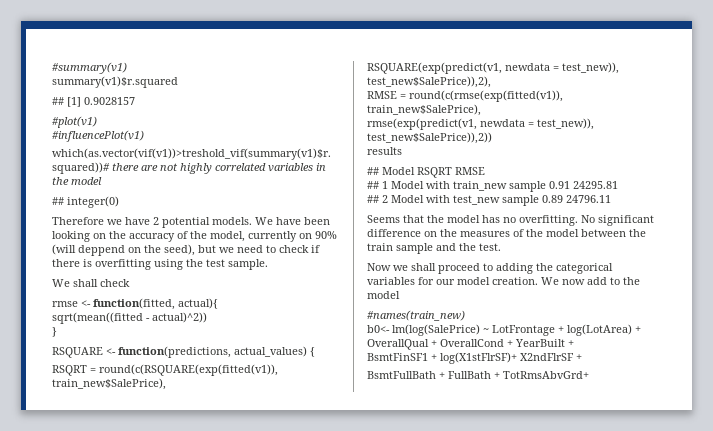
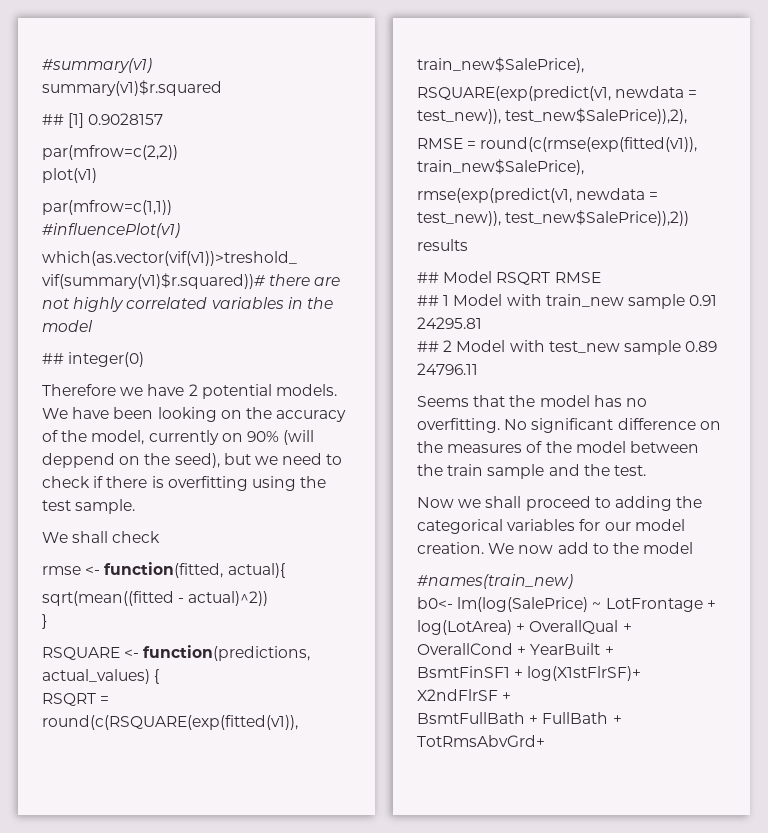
- #plot(v1)
+ par(mfrow=c(2,2))
+ plot(v1)
+ par(mfrow=c(1,1))

